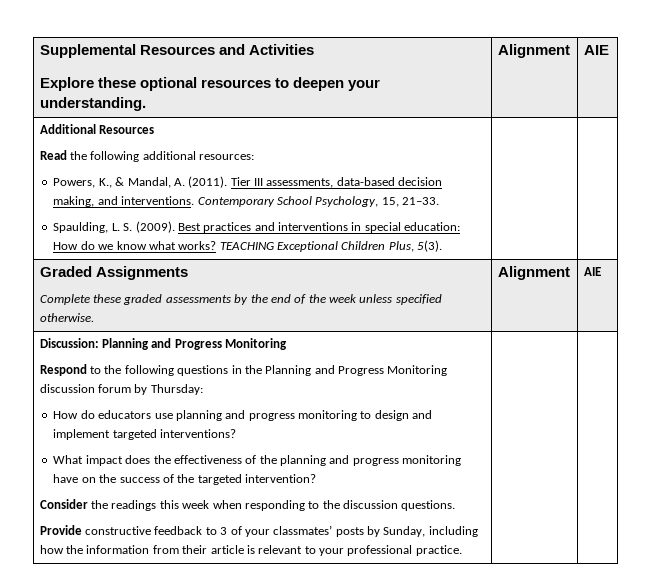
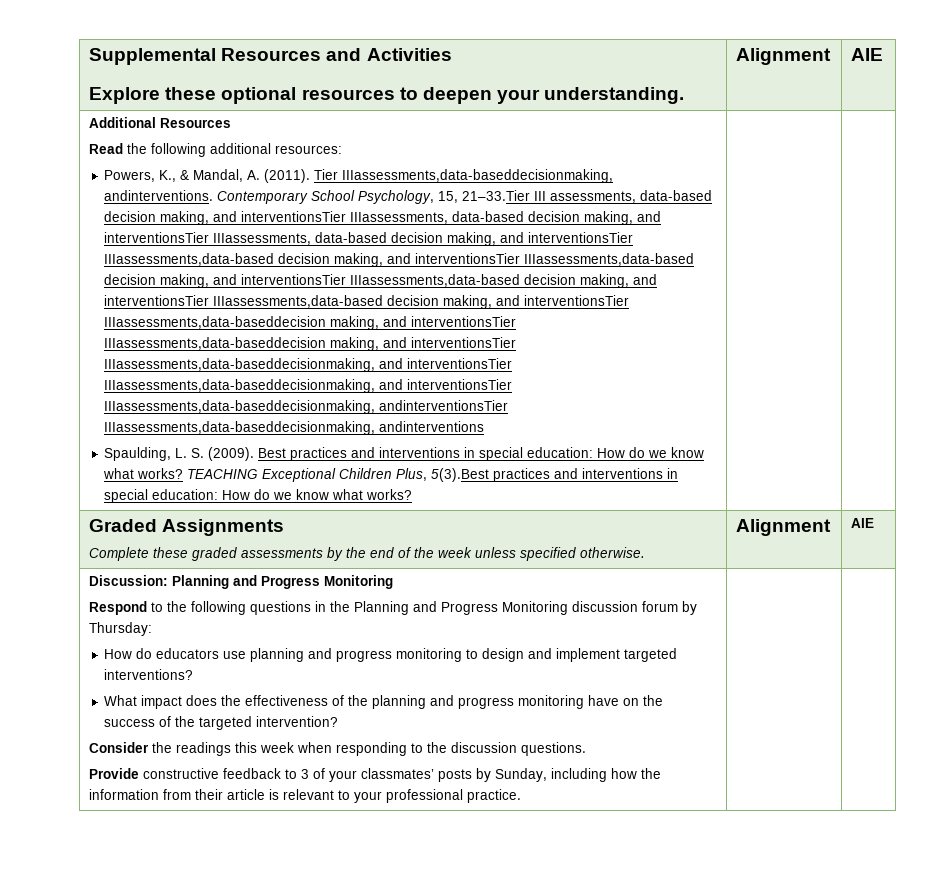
- Tier III assessments, data-based decision making, and interventions. Contemporary School Psychology, 15, 21–33.
+ Tier IIIassessments,data-baseddecisionmaking, andinterventions. Contemporary School Psychology, 15, 21–33.Tier III assessments, data-based decision making, and interventionsTier IIIassessments, data-based decision making, and interventionsTier IIIassessments, data-based decision making, and interventionsTier IIIassessments,data-based decision making, and interventionsTier IIIassessments,data-based decision making, and interventionsTier IIIassessments,data-based decision making, and interventionsTier IIIassessments,data-based decision making, and interventionsTier IIIassessments,data-baseddecision making, and interventionsTier IIIassessments,data-baseddecision making, and interventionsTier IIIassessments,data-baseddecisionmaking, and interventionsTier IIIassessments,data-baseddecisionmaking, and interventionsTier IIIassessments,data-baseddecisionmaking, andinterventionsTier IIIassessments,data-baseddecisionmaking, andinterventions
- TEACHING Exceptional Children Plus, 5(3).
+ TEACHING Exceptional Children Plus, 5(3).Best practices and interventions in special education: How do we know what works?

